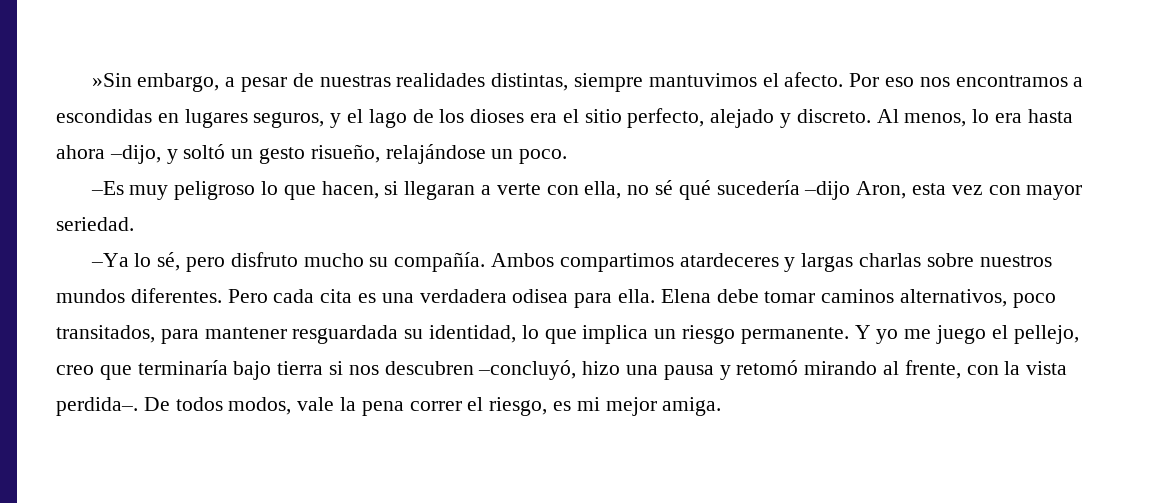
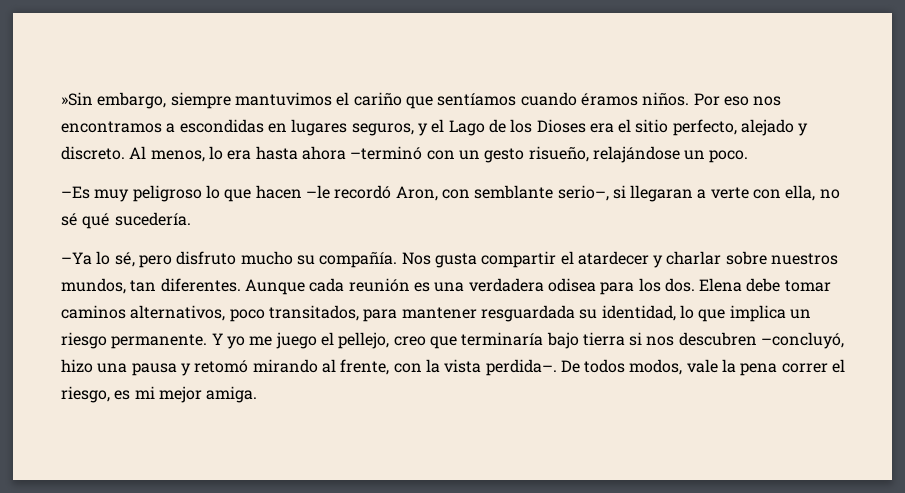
- »Sin embargo, a pesar de nuestras realidades distintas, siempre mantuvimos el afecto.
+ »Sin embargo, siempre mantuvimos el cariño que sentíamos cuando éramos niños.
- Por eso nos encontramos a escondidas en lugares seguros, y el lago de los dioses era el sitio perfecto, alejado y discreto.
+ Por eso nos encontramos a escondidas en lugares seguros, y el Lago de los Dioses era el sitio perfecto, alejado y discreto.
- Al menos, lo era hasta ahora –dijo, y soltó un gesto risueño, relajándose un poco.
+ Al menos, lo era hasta ahora –terminó con un gesto risueño, relajándose un poco.
- –Es muy peligroso lo que hacen, si llegaran a verte con ella, no sé qué sucedería –dijo Aron, esta vez con mayor seriedad.
+ –Es muy peligroso lo que hacen –le recordó Aron, con semblante serio–, si llegaran a verte con ella, no sé qué sucedería.
- Ambos compartimos atardeceres y largas charlas sobre nuestros mundos diferentes. Pero cada cita es una verdadera odisea para ella.
+ Nos gusta compartir el atardecer y charlar sobre nuestros mundos, tan diferentes. Aunque cada reunión es una verdadera odisea para los dos.

